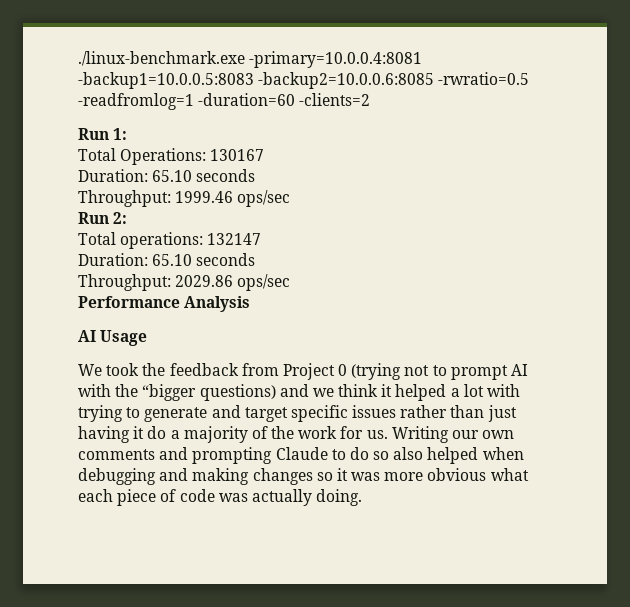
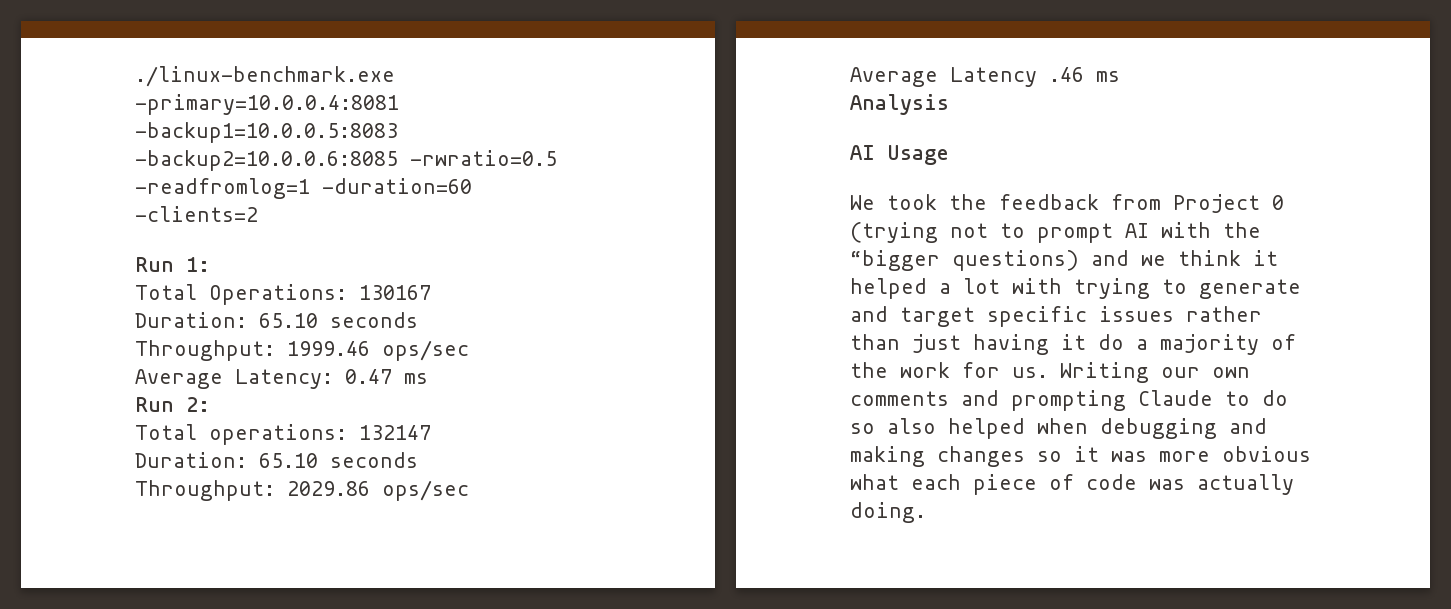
+ Average Latency: 0.47 ms
- Performance Analysis
+ Average Latency .46 ms
+ Analysis

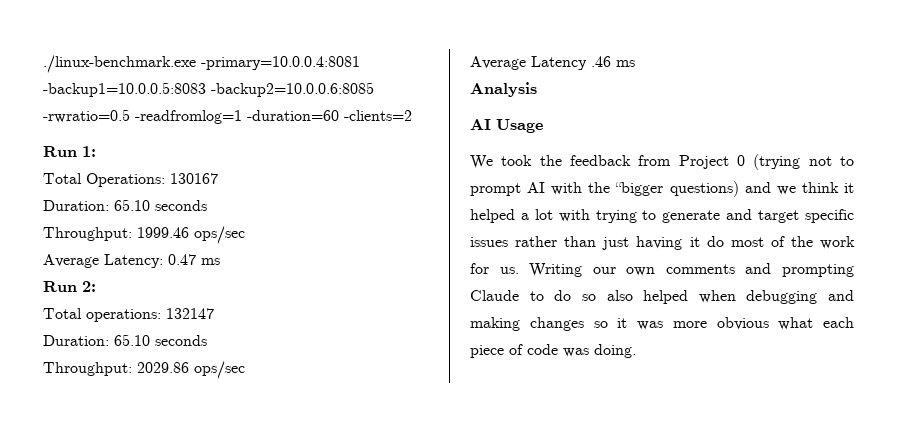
- We took the feedback from Project 0 (trying not to prompt AI with the “bigger questions) and we think it helped a lot with trying to generate and target specific issues rather than just having it do a majority of the work for us.
+ We took the feedback from Project 0 (trying not to prompt AI with the “bigger questions) and we think it helped a lot with trying to generate and target specific issues rather than just having it do most of the work for us.
- Writing our own comments and prompting Claude to do so also helped when debugging and making changes so it was more obvious what each piece of code was actually doing.
+ Writing our own comments and prompting Claude to do so also helped when debugging and making changes so it was more obvious what each piece of code was doing.

